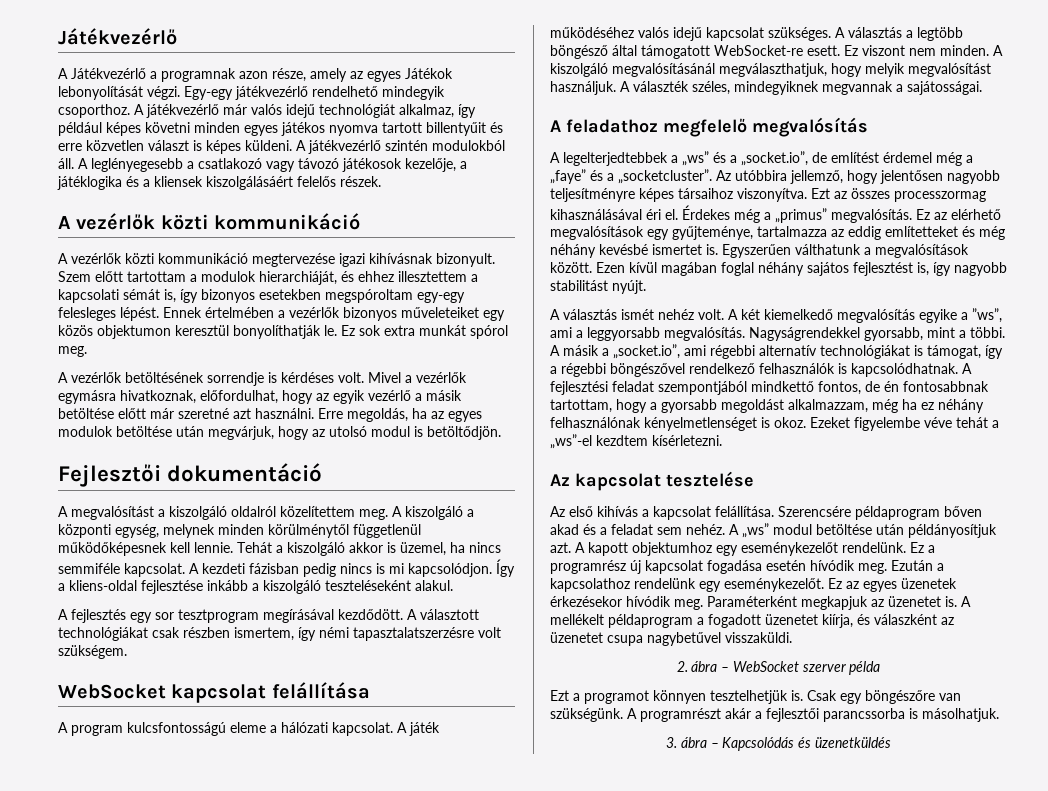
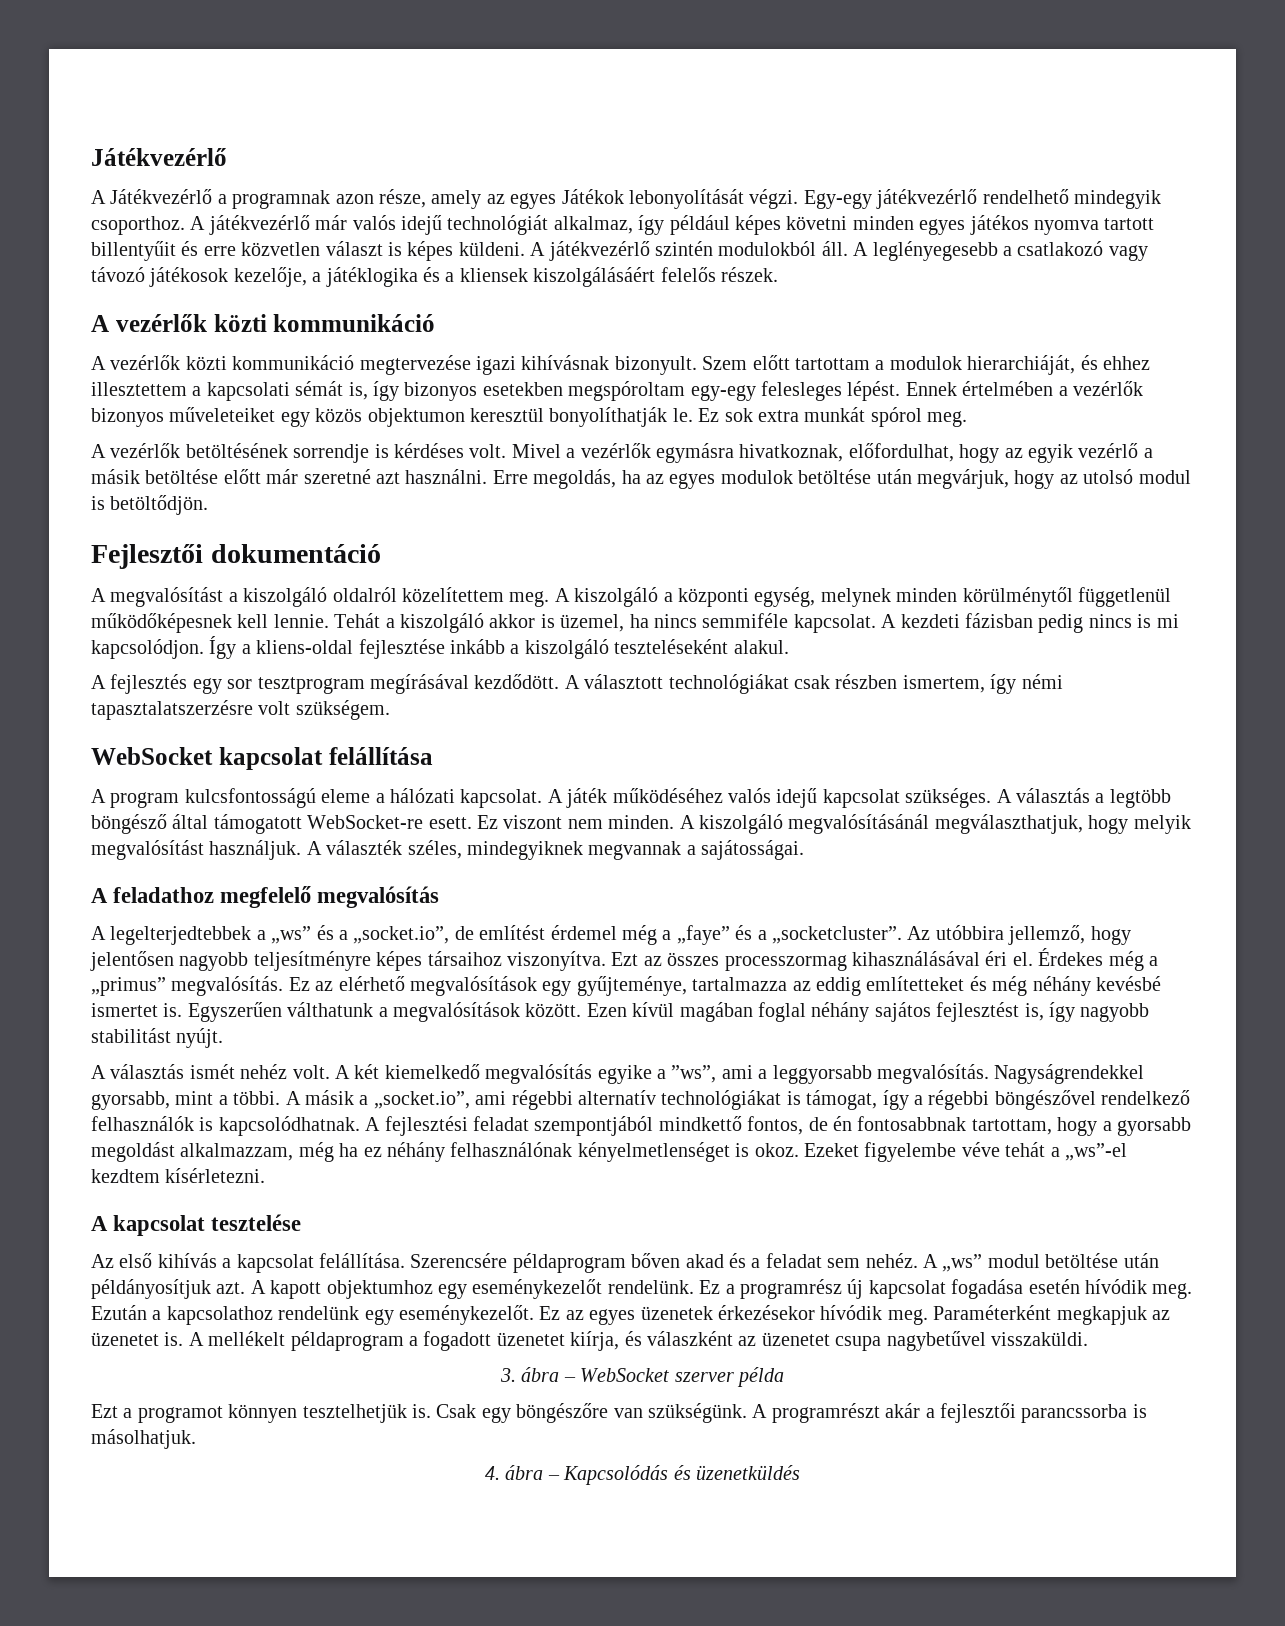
- Az kapcsolat tesztelése
+ A kapcsolat tesztelése
- 2. ábra – WebSocket szerver példa
+ 3. ábra – WebSocket szerver példa
- 3. ábra – Kapcsolódás és üzenetküldés
+ 4. ábra – Kapcsolódás és üzenetküldés

